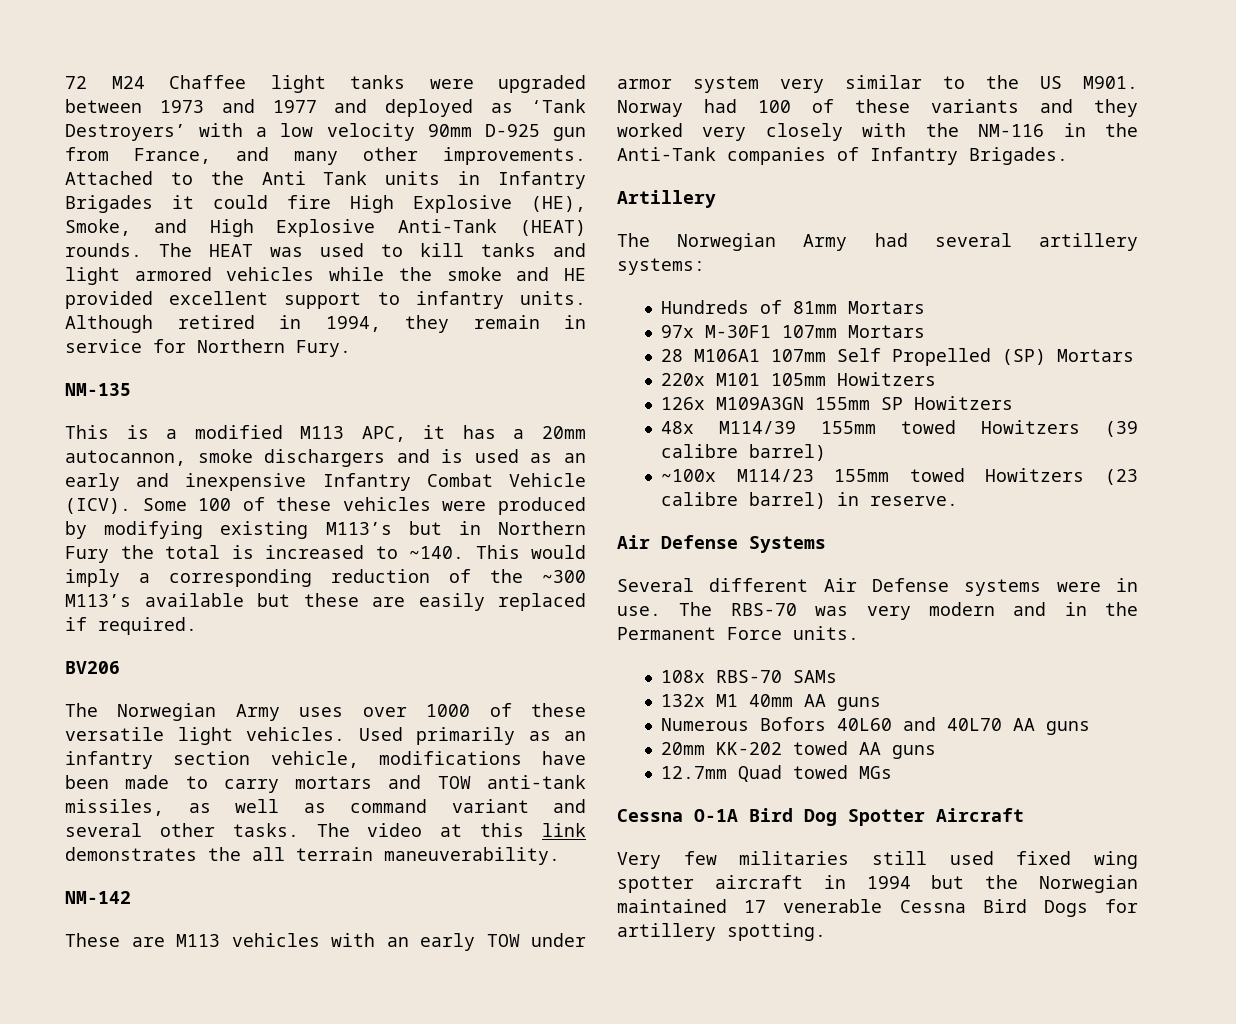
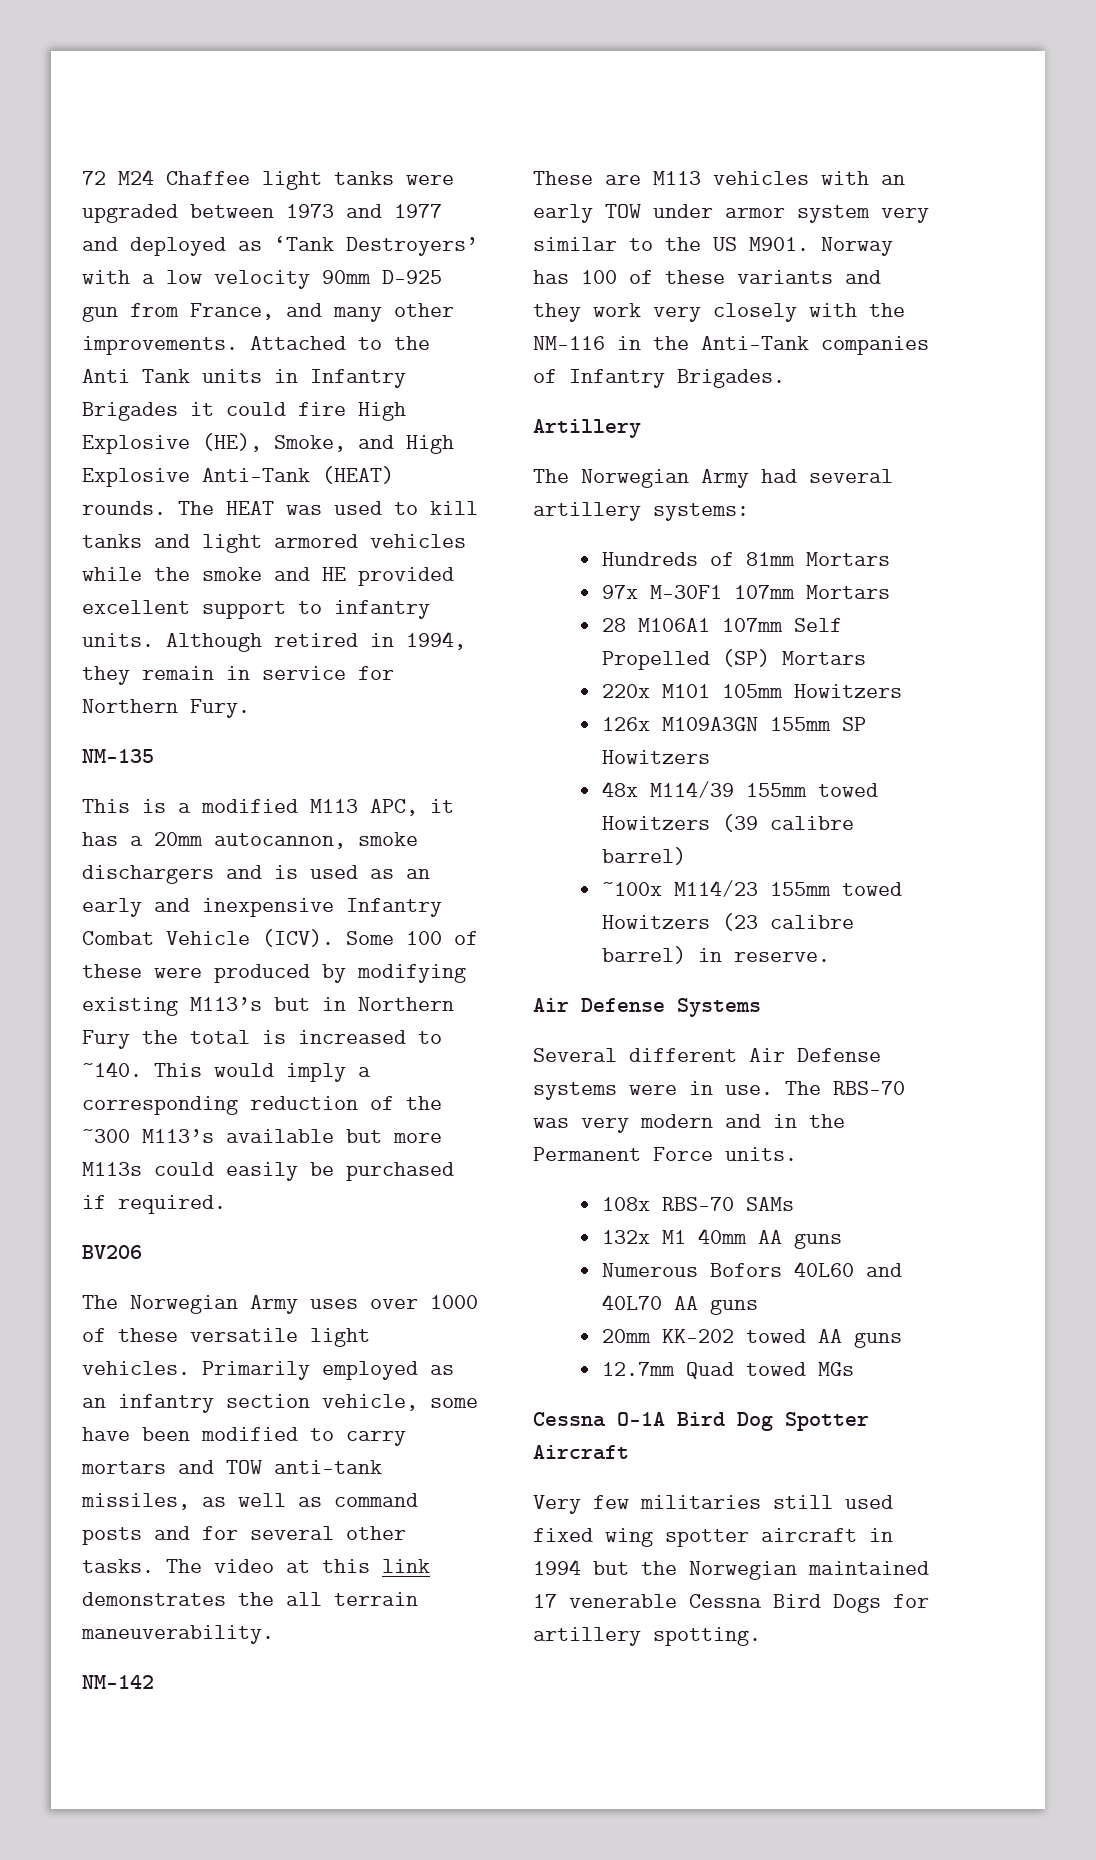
- Some 100 of these vehicles were produced by modifying existing M113’s but in Northern Fury the total is increased to ~140.
+ Some 100 of these were produced by modifying existing M113’s but in Northern Fury the total is increased to ~140.
- This would imply a corresponding reduction of the ~300 M113’s available but these are easily replaced if required.
+ This would imply a corresponding reduction of the ~300 M113’s available but more M113s could easily be purchased if required.
- Used primarily as an infantry section vehicle, modifications have been made to carry mortars and TOW anti-tank missiles, as well as command variant and several other tasks.
+ Primarily employed as an infantry section vehicle, some have been modified to carry mortars and TOW anti-tank missiles, as well as command posts and for several other tasks.
- Norway had 100 of these variants and they worked very closely with the NM-116 in the Anti-Tank companies of Infantry Brigades.
+ Norway has 100 of these variants and they work very closely with the NM-116 in the Anti-Tank companies of Infantry Brigades.

